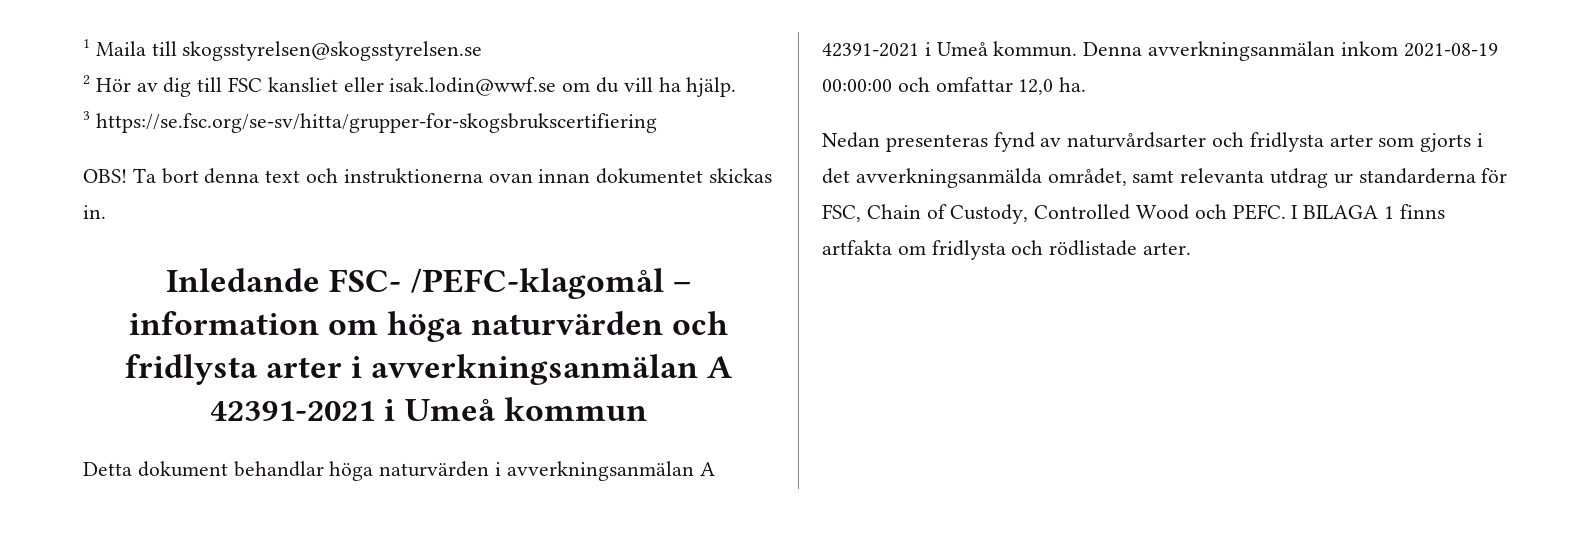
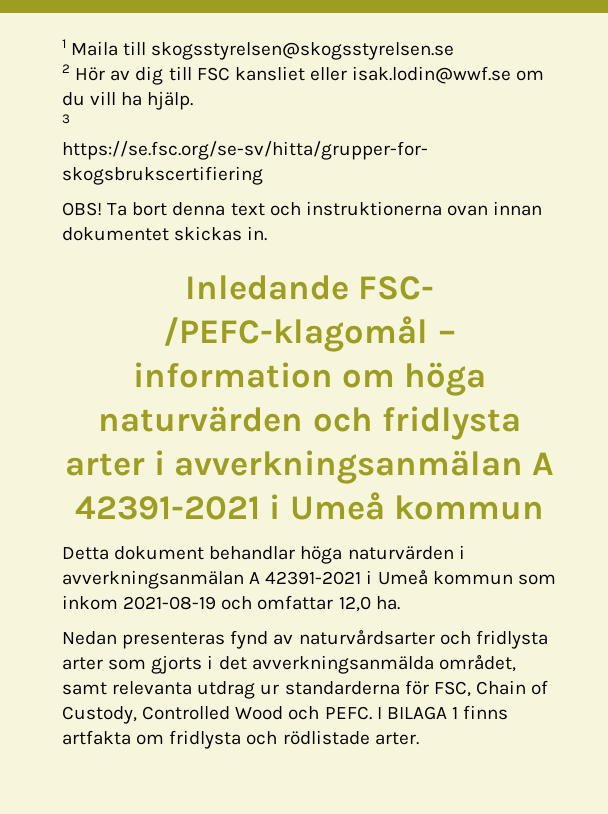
- Detta dokument behandlar höga naturvärden i avverkningsanmälan A 42391-2021 i Umeå kommun. Denna avverkningsanmälan inkom 2021-08-19 00:00:00 och omfattar 12,0 ha.
+ Detta dokument behandlar höga naturvärden i avverkningsanmälan A 42391-2021 i Umeå kommun som inkom 2021-08-19 och omfattar 12,0 ha.

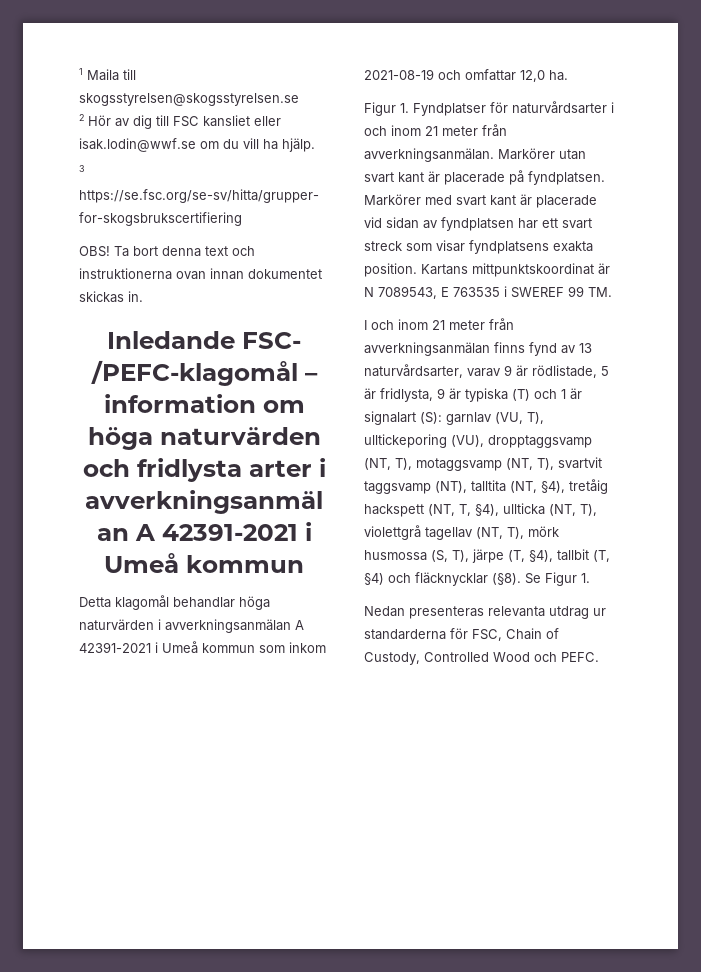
- Detta dokument behandlar höga naturvärden i avverkningsanmälan A 42391-2021 i Umeå kommun som inkom 2021-08-19 och omfattar 12,0 ha.
+ Detta klagomål behandlar höga naturvärden i avverkningsanmälan A 42391-2021 i Umeå kommun som inkom 2021-08-19 och omfattar 12,0 ha.
- Nedan presenteras fynd av naturvårdsarter och fridlysta arter som gjorts i det avverkningsanmälda området, samt relevanta utdrag ur standarderna för FSC, Chain of Custody, Controlled Wood och PEFC. I BILAGA 1 finns artfakta om fridlysta och rödlistade arter.
+ Figur 1. Fyndplatser för naturvårdsarter i och inom 21 meter från avverkningsanmälan. Markörer utan svart kant är placerade på fyndplatsen. Markörer med svart kant är placerade vid sidan av fyndplatsen har ett svart streck som visar fyndplatsens exakta position. Kartans mittpunktskoordinat är N 7089543, E 763535 i SWEREF 99 TM.
+ I och inom 21 meter från avverkningsanmälan finns fynd av 13 naturvårdsarter, varav 9 är rödlistade, 5 är fridlysta, 9 är typiska (T) och 1 är signalart (S): garnlav (VU, T), ulltickeporing (VU), dropptaggsvamp (NT, T), motaggsvamp (NT, T), svartvit taggsvamp (NT), talltita (NT, §4), tretåig hackspett (NT, T, §4), ullticka (NT, T), violettgrå tagellav (NT, T), mörk husmossa (S, T), järpe (T, §4), tallbit (T, §4) och fläcknycklar (§8). Se Figur 1.
+ Nedan presenteras relevanta utdrag ur standarderna för FSC, Chain of Custody, Controlled Wood och PEFC.

